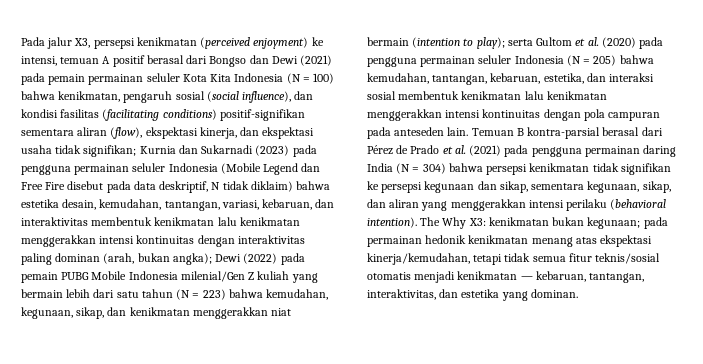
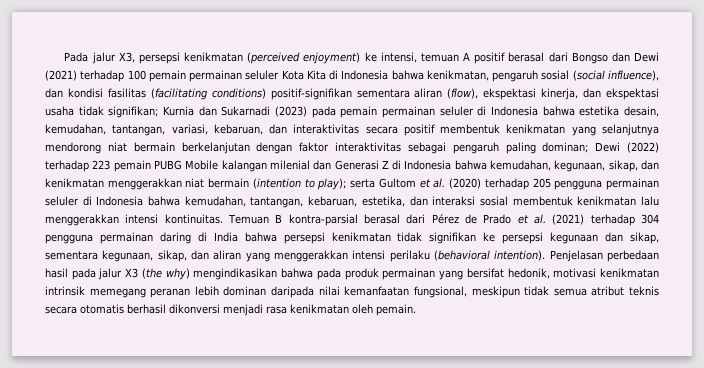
- Pada jalur X3, persepsi kenikmatan (perceived enjoyment) ke intensi, temuan A positif berasal dari Bongso dan Dewi (2021) pada pemain permainan seluler Kota Kita Indonesia (N = 100) bahwa kenikmatan, pengaruh sosial (social influence), dan kondisi fasilitas (facilitating conditions) positif-signifikan sementara aliran (flow), ekspektasi kinerja, dan ekspektasi usaha tidak signifikan;
+ Pada jalur X3, persepsi kenikmatan (perceived enjoyment) ke intensi, temuan A positif berasal dari Bongso dan Dewi (2021) terhadap 100 pemain permainan seluler Kota Kita di Indonesia bahwa kenikmatan, pengaruh sosial (social influence), dan kondisi fasilitas (facilitating conditions) positif-signifikan sementara aliran (flow), ekspektasi kinerja, dan ekspektasi usaha tidak signifikan;
- Kurnia dan Sukarnadi (2023) pada pengguna permainan seluler Indonesia (Mobile Legend dan Free Fire disebut pada data deskriptif, N tidak diklaim) bahwa estetika desain, kemudahan, tantangan, variasi, kebaruan, dan interaktivitas membentuk kenikmatan lalu kenikmatan menggerakkan intensi kontinuitas dengan interaktivitas paling dominan (arah, bukan angka); Dewi (2022) pada pemain PUBG Mobile Indonesia milenial/Gen Z kuliah yang bermain lebih dari satu tahun (N = 223) bahwa kemudahan, kegunaan, sikap, dan kenikmatan menggerakkan niat bermain (intention to play);
+ Kurnia dan Sukarnadi (2023) pada pemain permainan seluler di Indonesia bahwa estetika desain, kemudahan, tantangan, variasi, kebaruan, dan interaktivitas secara positif membentuk kenikmatan yang selanjutnya mendorong niat bermain berkelanjutan dengan faktor interaktivitas sebagai pengaruh paling dominan; Dewi (2022) terhadap 223 pemain PUBG Mobile kalangan milenial dan Generasi Z di Indonesia bahwa kemudahan, kegunaan, sikap, dan kenikmatan menggerakkan niat bermain (intention to play);
- serta Gultom et al. (2020) pada pengguna permainan seluler Indonesia (N = 205) bahwa kemudahan, tantangan, kebaruan, estetika, dan interaksi sosial membentuk kenikmatan lalu kenikmatan menggerakkan intensi kontinuitas dengan pola campuran pada anteseden lain.
+ serta Gultom et al. (2020) terhadap 205 pengguna permainan seluler di Indonesia bahwa kemudahan, tantangan, kebaruan, estetika, dan interaksi sosial membentuk kenikmatan lalu menggerakkan intensi kontinuitas.
- Temuan B kontra-parsial berasal dari Pérez de Prado et al. (2021) pada pengguna permainan daring India (N = 304) bahwa persepsi kenikmatan tidak signifikan ke persepsi kegunaan dan sikap, sementara kegunaan, sikap, dan aliran yang menggerakkan intensi perilaku (behavioral intention).
+ Temuan B kontra-parsial berasal dari Pérez de Prado et al. (2021) terhadap 304 pengguna permainan daring di India bahwa persepsi kenikmatan tidak signifikan ke persepsi kegunaan dan sikap, sementara kegunaan, sikap, dan aliran yang menggerakkan intensi perilaku (behavioral intention).
- The Why X3: kenikmatan bukan kegunaan; pada permainan hedonik kenikmatan menang atas ekspektasi kinerja/kemudahan, tetapi tidak semua fitur teknis/sosial otomatis menjadi kenikmatan — kebaruan, tantangan, interaktivitas, dan estetika yang dominan.
+ Penjelasan perbedaan hasil pada jalur X3 (the why) mengindikasikan bahwa pada produk permainan yang bersifat hedonik, motivasi kenikmatan intrinsik memegang peranan lebih dominan daripada nilai kemanfaatan fungsional, meskipun tidak semua atribut teknis secara otomatis berhasil dikonversi menjadi rasa kenikmatan oleh pemain.

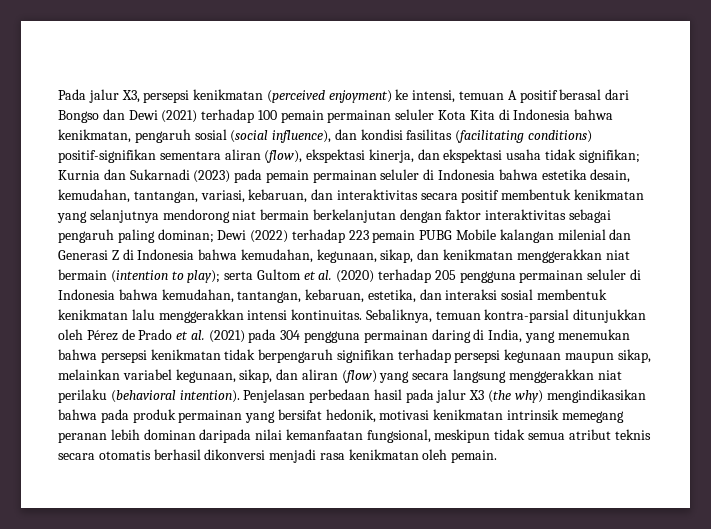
- Temuan B kontra-parsial berasal dari Pérez de Prado et al. (2021) terhadap 304 pengguna permainan daring di India bahwa persepsi kenikmatan tidak signifikan ke persepsi kegunaan dan sikap, sementara kegunaan, sikap, dan aliran yang menggerakkan intensi perilaku (behavioral intention).
+ Sebaliknya, temuan kontra-parsial ditunjukkan oleh Pérez de Prado et al. (2021) pada 304 pengguna permainan daring di India, yang menemukan bahwa persepsi kenikmatan tidak berpengaruh signifikan terhadap persepsi kegunaan maupun sikap, melainkan variabel kegunaan, sikap, dan aliran (flow) yang secara langsung menggerakkan niat perilaku (behavioral intention).

